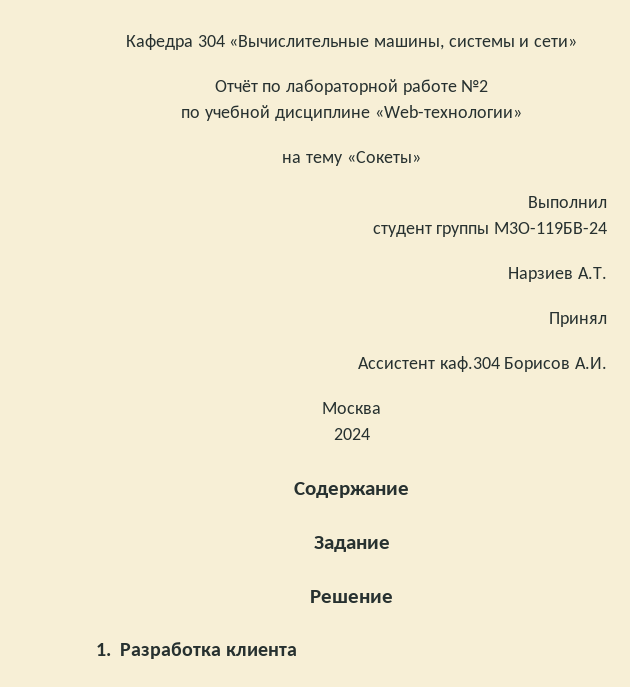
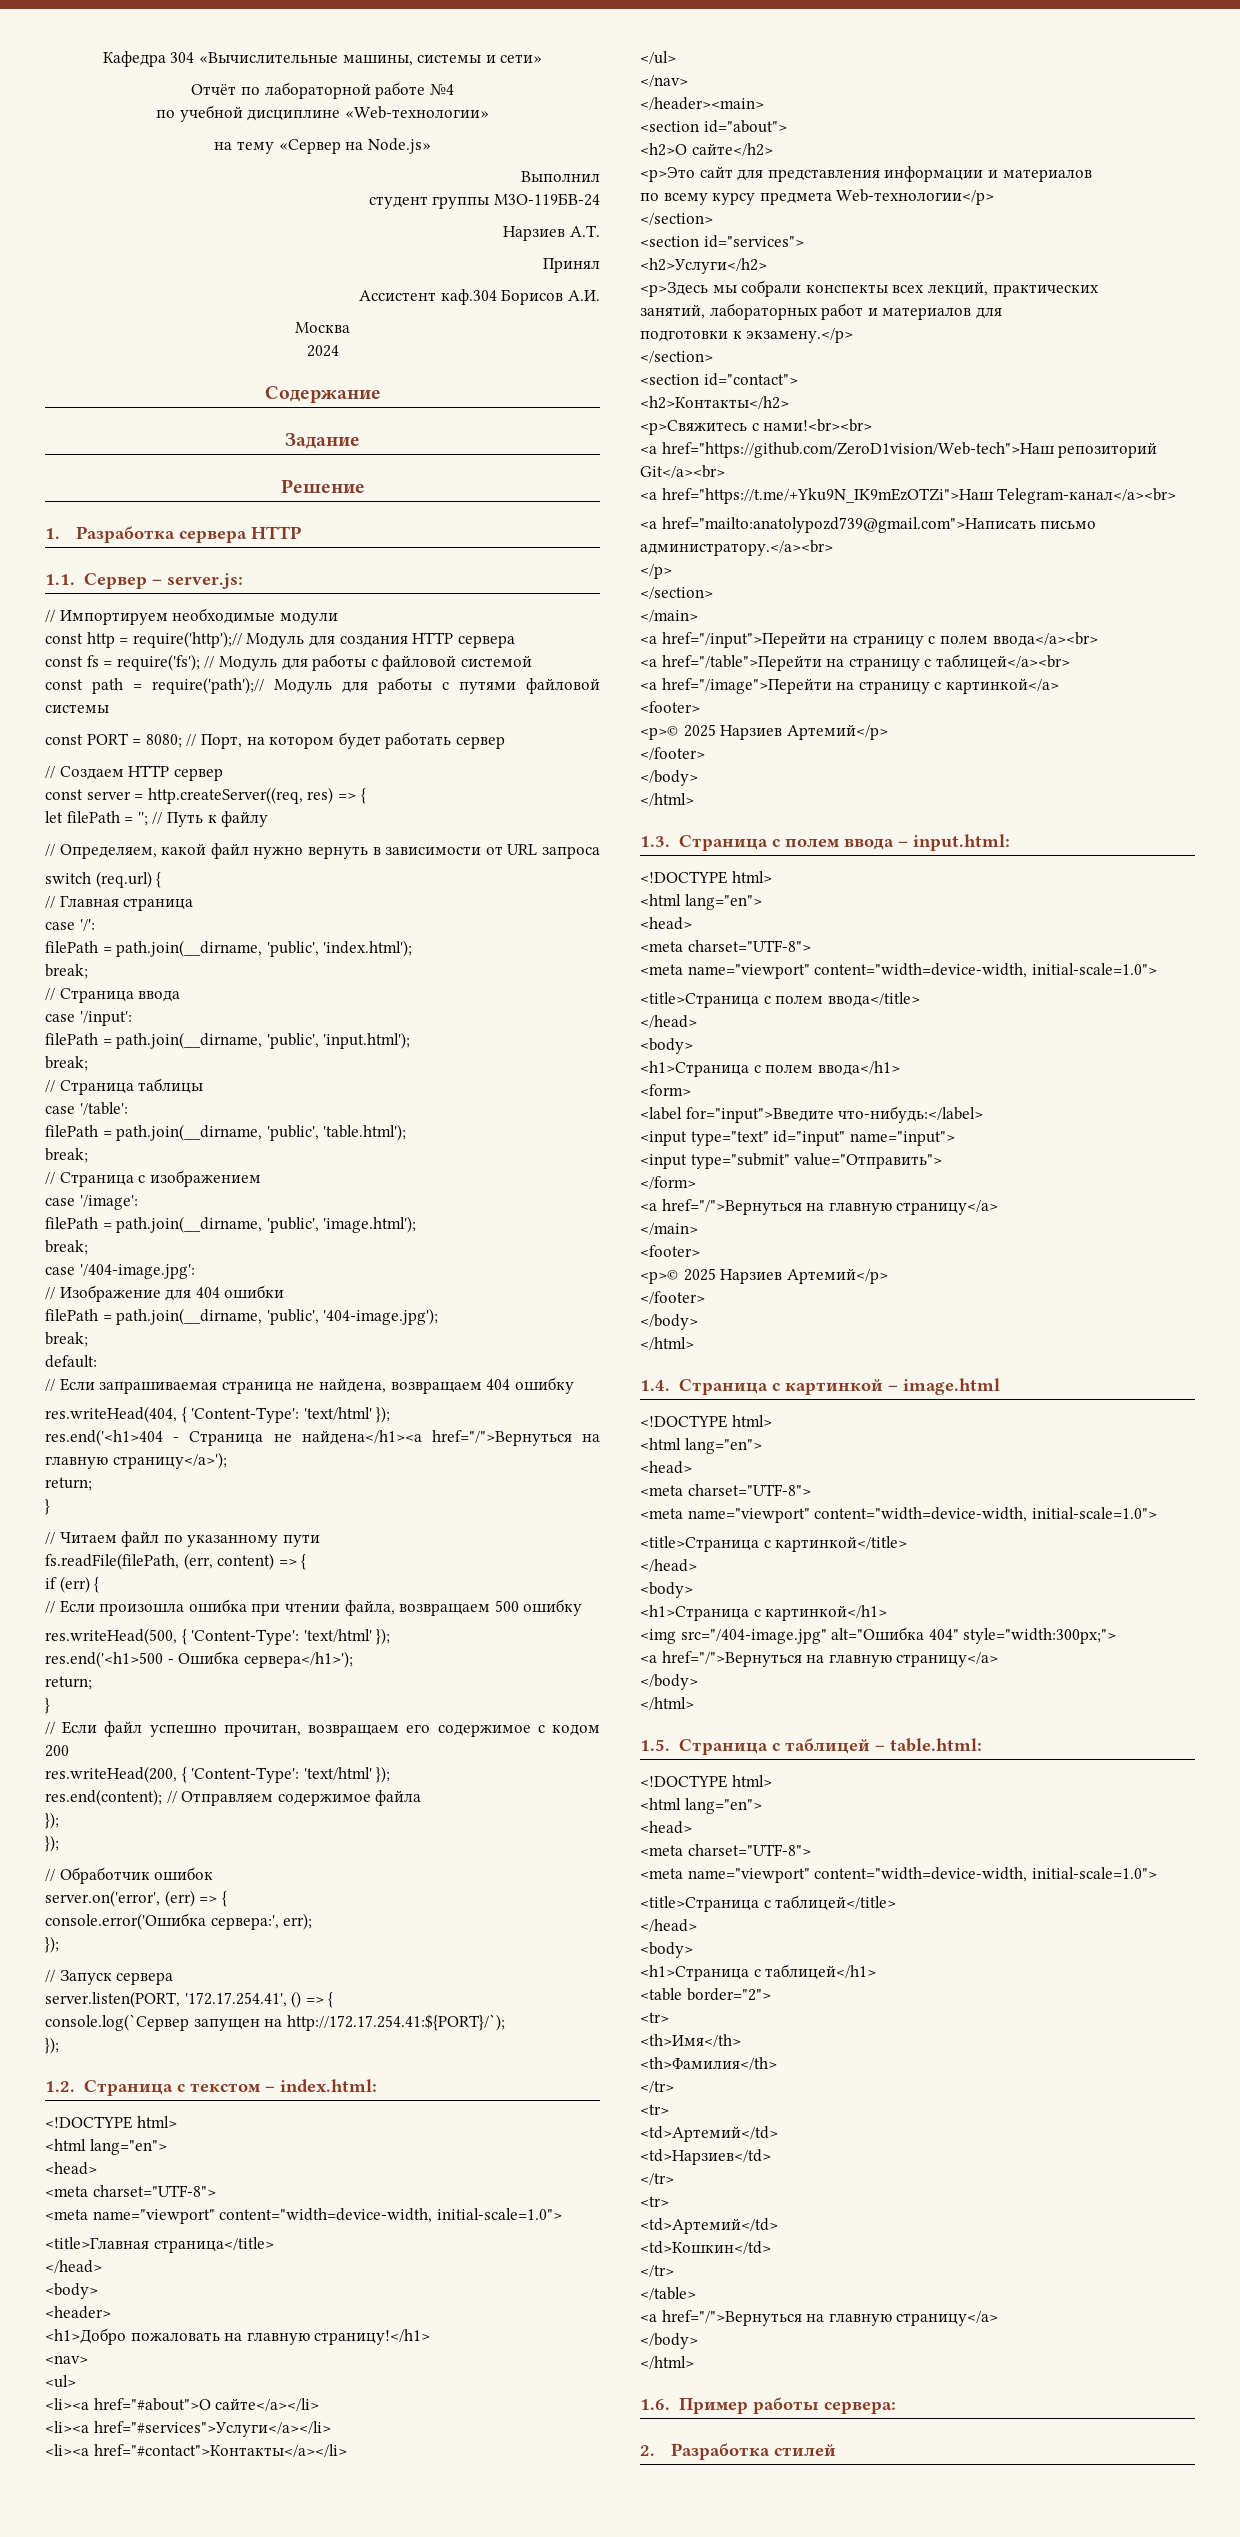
- Отчёт по лабораторной работе №2
+ Отчёт по лабораторной работе №4
- на тему «Сокеты»
+ на тему «Сервер на Node.js»
- 1. Разработка клиента
+ 1. Разработка сервера HTTP
+ 1.1. Сервер – server.js:
+ // Импортируем необходимые модули
+ const http = require('http');// Модуль для создания HTTP сервера
+ const fs = require('fs'); // Модуль для работы с файловой системой
+ const path = require('path');// Модуль для работы с путями файловой системы
+ const PORT = 8080; // Порт, на котором будет работать сервер
+ // Создаем HTTP сервер
+ const server = http.createServer((req, res) => {
+ let filePath = ''; // Путь к файлу
+ // Определяем, какой файл нужно вернуть в зависимости от URL запроса
+ switch (req.url) {
+ // Главная страница
+ case '/':
+ filePath = path.join(__dirname, 'public', 'index.html');
+ break;
+ // Страница ввода
+ case '/input':
+ filePath = path.join(__dirname, 'public', 'input.html');
+ break;
+ // Страница таблицы
+ case '/table':
+ filePath = path.join(__dirname, 'public', 'table.html');
+ break;
+ // Страница с изображением
+ case '/image':
+ filePath = path.join(__dirname, 'public', 'image.html');
+ break;
+ case '/404-image.jpg':
+ // Изображение для 404 ошибки
+ filePath = path.join(__dirname, 'public', '404-image.jpg');
+ break;
+ default:
+ // Если запрашиваемая страница не найдена, возвращаем 404 ошибку
+ res.writeHead(404, { 'Content-Type': 'text/html' });
+ res.end('<h1>404 - Страница не найдена</h1><a href="/">Вернуться на главную страницу</a>');
+ return;
+ }
+ // Читаем файл по указанному пути
+ fs.readFile(filePath, (err, content) => {
+ if (err) {
+ // Если произошла ошибка при чтении файла, возвращаем 500 ошибку
+ res.writeHead(500, { 'Content-Type': 'text/html' });
+ res.end('<h1>500 - Ошибка сервера</h1>');
+ return;
+ }
+ // Если файл успешно прочитан, возвращаем его содержимое с кодом 200
+ res.writeHead(200, { 'Content-Type': 'text/html' });
+ res.end(content); // Отправляем содержимое файла
+ });
+ });
+ // Обработчик ошибок
+ server.on('error', (err) => {
+ console.error('Ошибка сервера:', err);
+ });
+ // Запуск сервера
+ server.listen(PORT, '172.17.254.41', () => {
+ console.log(`Сервер запущен на http://172.17.254.41:${PORT}/`);
+ });
+ 1.2. Страница с текстом – index.html:
+ <!DOCTYPE html>
+ <html lang="en">
+ <head>
+ <meta charset="UTF-8">
+ <meta name="viewport" content="width=device-width, initial-scale=1.0">
+ <title>Главная страница</title>
+ </head>
+ <body>
+ <header>
+ <h1>Добро пожаловать на главную страницу!</h1>
+ <nav>
+ <ul>
+ <li><a href="#about">О сайте</a></li>
+ <li><a href="#services">Услуги</a></li>
+ <li><a href="#contact">Контакты</a></li>
+ </ul>
+ </nav>
+ </header><main>
+ <section id="about">
+ <h2>О сайте</h2>
+ <p>Это сайт для представления информации и материалов
+ по всему курсу предмета Web-технологии</p>
+ </section>
+ <section id="services">
+ <h2>Услуги</h2>
+ <p>Здесь мы собрали конспекты всех лекций, практических
+ занятий, лабораторных работ и материалов для
+ подготовки к экзамену.</p>
+ </section>
+ <section id="contact">
+ <h2>Контакты</h2>
+ <p>Свяжитесь с нами!<br><br>
+ <a href="https://github.com/ZeroD1vision/Web-tech">Наш репозиторий Git</a><br>
+ <a href="https://t.me/+Yku9N_IK9mEzOTZi">Наш Telegram-канал</a><br>
+ <a href="mailto:anatolypozd739@gmail.com">Написать письмо администратору.</a><br>
+ </p>
+ </section>
+ </main>
+ <a href="/input">Перейти на страницу с полем ввода</a><br>
+ <a href="/table">Перейти на страницу с таблицей</a><br>
+ <a href="/image">Перейти на страницу с картинкой</a>
+ <footer>
+ <p>© 2025 Нарзиев Артемий</p>
+ </footer>
+ </body>
+ </html>
+ 1.3. Страница с полем ввода – input.html:
+ <!DOCTYPE html>
+ <html lang="en">
+ <head>
+ <meta charset="UTF-8">
+ <meta name="viewport" content="width=device-width, initial-scale=1.0">
+ <title>Страница с полем ввода</title>
+ </head>
+ <body>
+ <h1>Страница с полем ввода</h1>
+ <form>
+ <label for="input">Введите что-нибудь:</label>
+ <input type="text" id="input" name="input">
+ <input type="submit" value="Отправить">
+ </form>
+ <a href="/">Вернуться на главную страницу</a>
+ </main>
+ <footer>
+ <p>© 2025 Нарзиев Артемий</p>
+ </footer>
+ </body>
+ </html>
+ 1.4. Страница с картинкой – image.html
+ <!DOCTYPE html>
+ <html lang="en">
+ <head>
+ <meta charset="UTF-8">
+ <meta name="viewport" content="width=device-width, initial-scale=1.0">
+ <title>Страница с картинкой</title>
+ </head>
+ <body>
+ <h1>Страница с картинкой</h1>
+ <img src="/404-image.jpg" alt="Ошибка 404" style="width:300px;">
+ <a href="/">Вернуться на главную страницу</a>
+ </body>
+ </html>
+ 1.5. Страница с таблицей – table.html:
+ <!DOCTYPE html>
+ <html lang="en">
+ <head>
+ <meta charset="UTF-8">
+ <meta name="viewport" content="width=device-width, initial-scale=1.0">
+ <title>Страница с таблицей</title>
+ </head>
+ <body>
+ <h1>Страница с таблицей</h1>
+ <table border="2">
+ <tr>
+ <th>Имя</th>
+ <th>Фамилия</th>
+ </tr>
+ <tr>
+ <td>Артемий</td>
+ <td>Нарзиев</td>
+ </tr>
+ <tr>
+ <td>Артемий</td>
+ <td>Кошкин</td>
+ </tr>
+ </table>
+ <a href="/">Вернуться на главную страницу</a>
+ </body>
+ </html>
+ 1.6. Пример работы сервера:
+ 2. Разработка стилей

